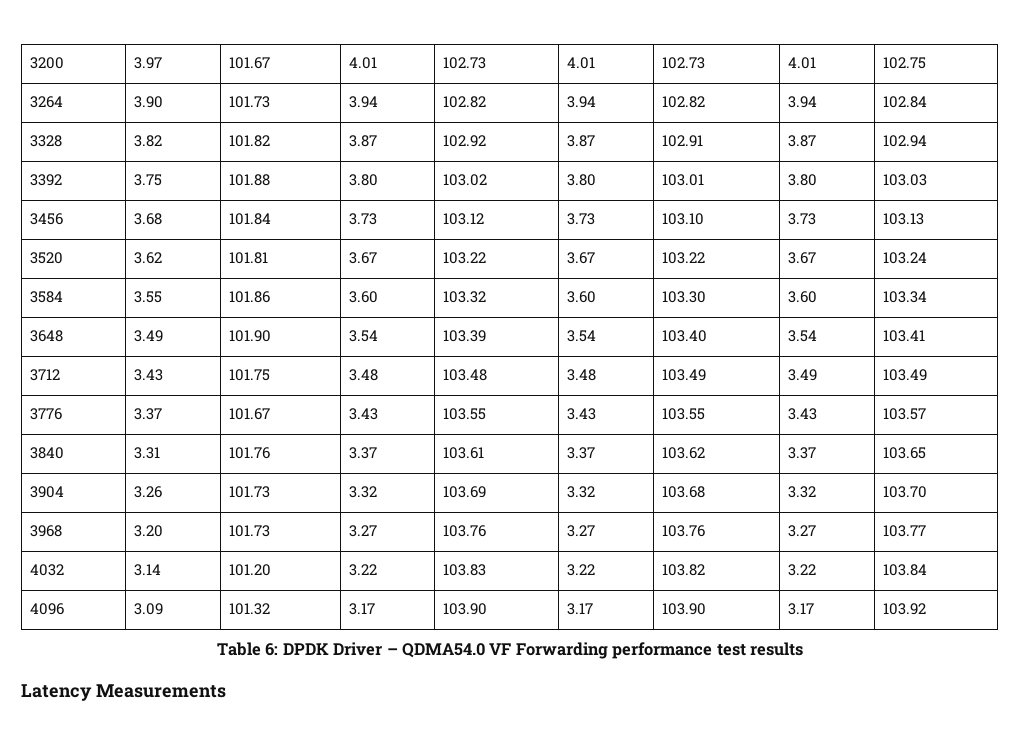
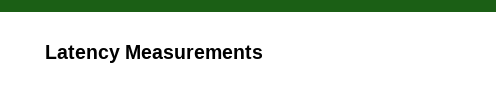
- 3200 | 3.97 | 101.67 | 4.01 | 102.73 | 4.01 | 102.73 | 4.01 | 102.75
- 3264 | 3.90 | 101.73 | 3.94 | 102.82 | 3.94 | 102.82 | 3.94 | 102.84
- 3328 | 3.82 | 101.82 | 3.87 | 102.92 | 3.87 | 102.91 | 3.87 | 102.94
- 3392 | 3.75 | 101.88 | 3.80 | 103.02 | 3.80 | 103.01 | 3.80 | 103.03
- 3456 | 3.68 | 101.84 | 3.73 | 103.12 | 3.73 | 103.10 | 3.73 | 103.13
- 3520 | 3.62 | 101.81 | 3.67 | 103.22 | 3.67 | 103.22 | 3.67 | 103.24
- 3584 | 3.55 | 101.86 | 3.60 | 103.32 | 3.60 | 103.30 | 3.60 | 103.34
- 3648 | 3.49 | 101.90 | 3.54 | 103.39 | 3.54 | 103.40 | 3.54 | 103.41
- 3712 | 3.43 | 101.75 | 3.48 | 103.48 | 3.48 | 103.49 | 3.49 | 103.49
- 3776 | 3.37 | 101.67 | 3.43 | 103.55 | 3.43 | 103.55 | 3.43 | 103.57
- 3840 | 3.31 | 101.76 | 3.37 | 103.61 | 3.37 | 103.62 | 3.37 | 103.65
- 3904 | 3.26 | 101.73 | 3.32 | 103.69 | 3.32 | 103.68 | 3.32 | 103.70
- 3968 | 3.20 | 101.73 | 3.27 | 103.76 | 3.27 | 103.76 | 3.27 | 103.77
- 4032 | 3.14 | 101.20 | 3.22 | 103.83 | 3.22 | 103.82 | 3.22 | 103.84
- 4096 | 3.09 | 101.32 | 3.17 | 103.90 | 3.17 | 103.90 | 3.17 | 103.92
- Table 6: DPDK Driver – QDMA54.0 VF Forwarding performance test results

